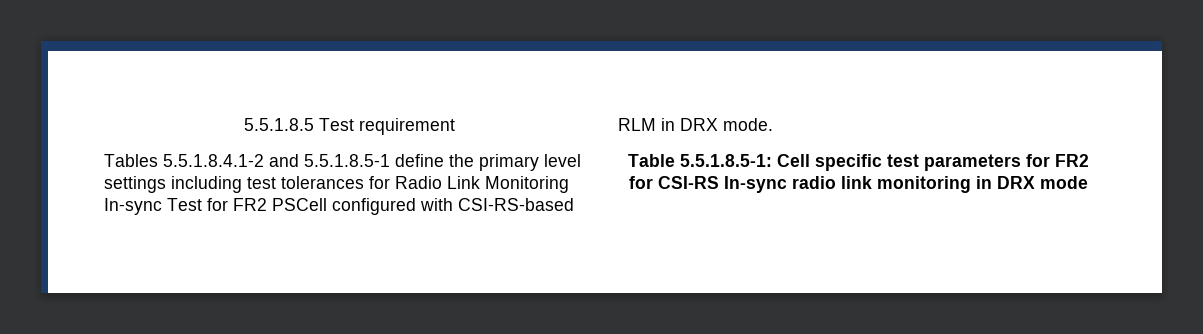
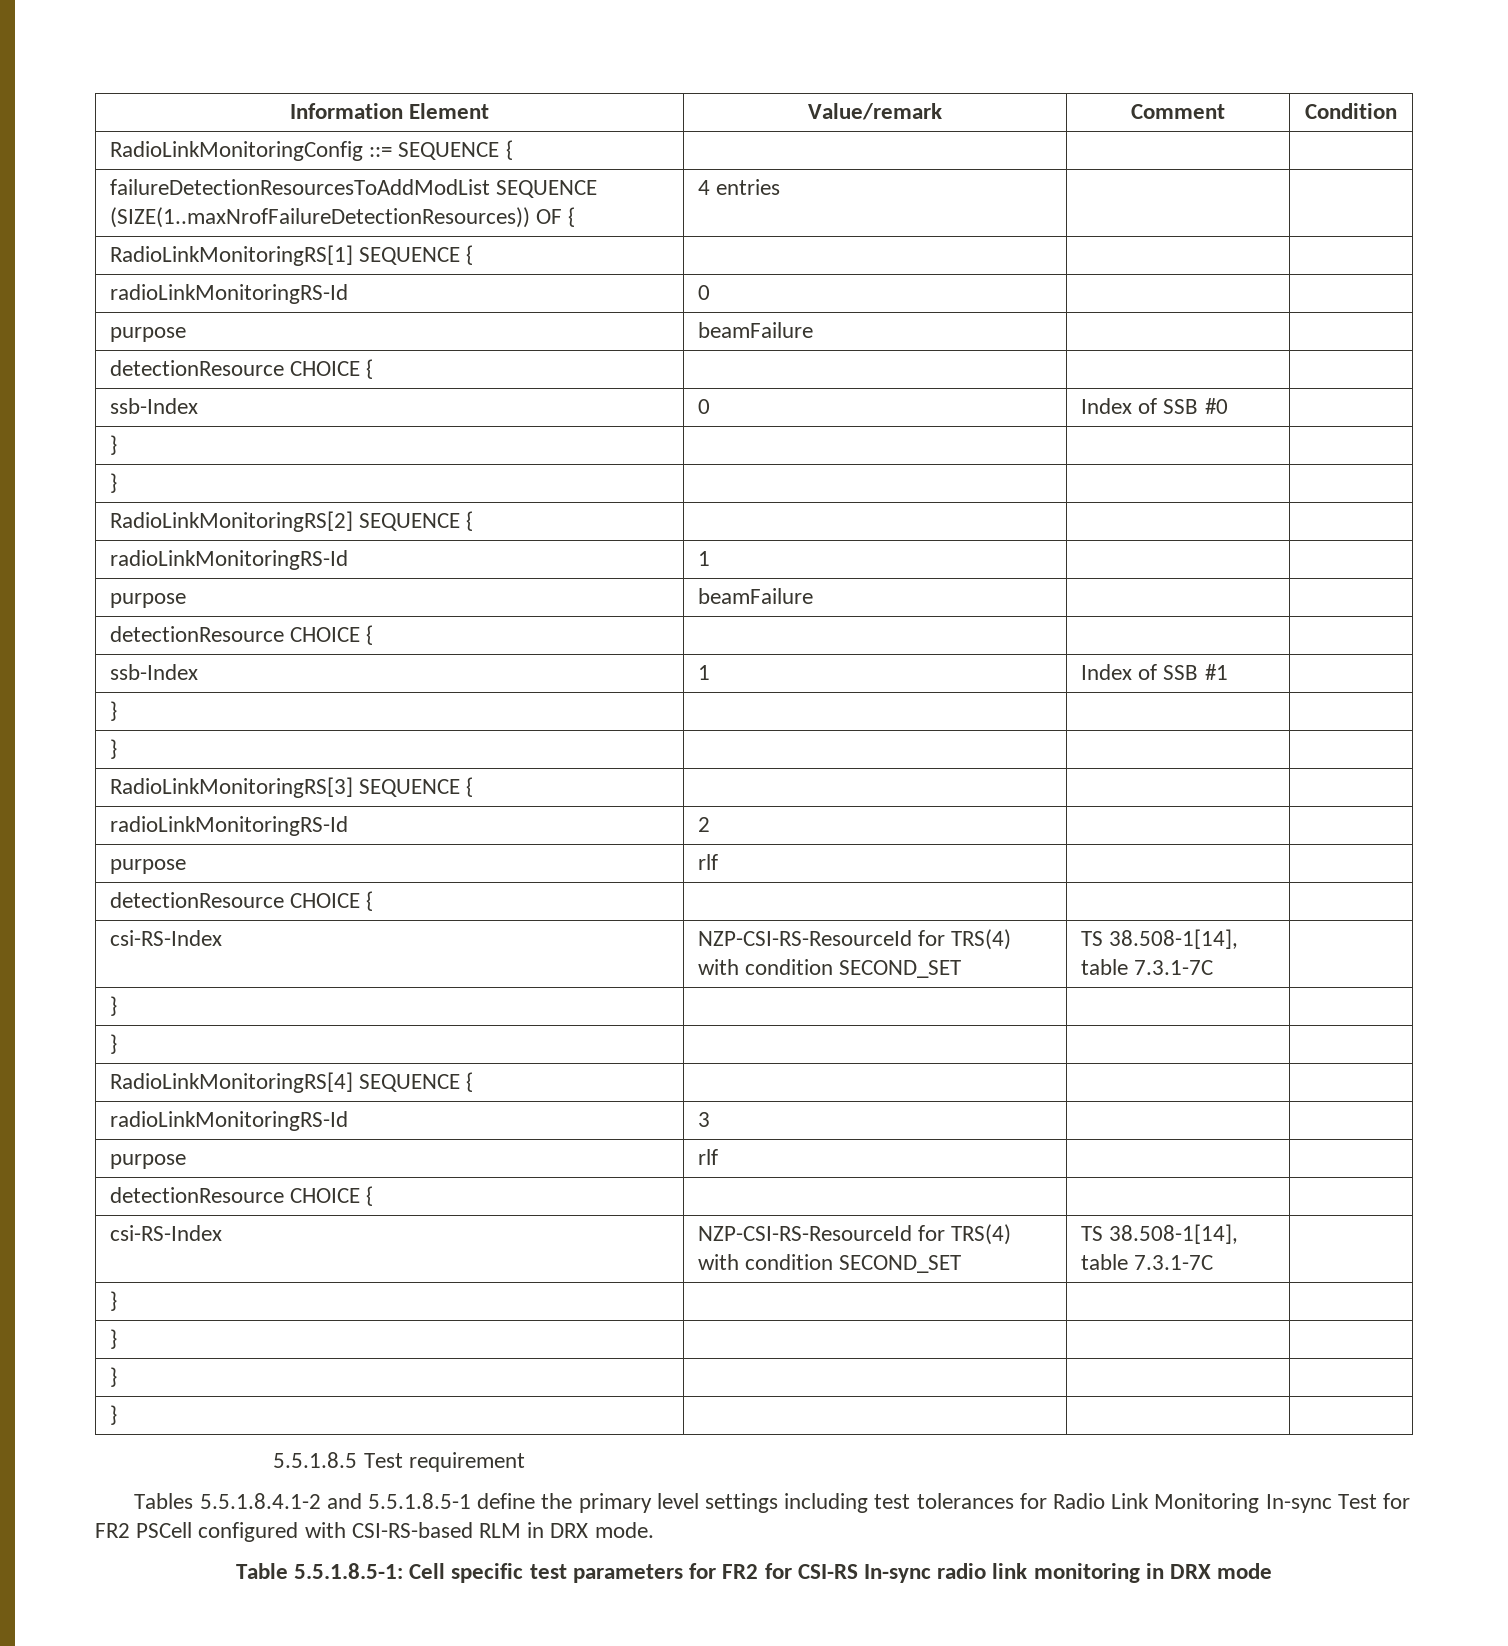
+ Information Element | Value/remark | Comment | Condition
+ RadioLinkMonitoringConfig ::= SEQUENCE { | | |
+ failureDetectionResourcesToAddModList SEQUENCE (SIZE(1..maxNrofFailureDetectionResources)) OF { | 4 entries | |
+ RadioLinkMonitoringRS[1] SEQUENCE { | | |
+ radioLinkMonitoringRS-Id | 0 | |
+ purpose | beamFailure | |
+ detectionResource CHOICE { | | |
+ ssb-Index | 0 | Index of SSB #0 |
+ } | | |
+ } | | |
+ RadioLinkMonitoringRS[2] SEQUENCE { | | |
+ radioLinkMonitoringRS-Id | 1 | |
+ purpose | beamFailure | |
+ detectionResource CHOICE { | | |
+ ssb-Index | 1 | Index of SSB #1 |
+ } | | |
+ } | | |
+ RadioLinkMonitoringRS[3] SEQUENCE { | | |
+ radioLinkMonitoringRS-Id | 2 | |
+ purpose | rlf | |
+ detectionResource CHOICE { | | |
+ csi-RS-Index | NZP-CSI-RS-ResourceId for TRS(4) with condition SECOND_SET | TS 38.508-1[14], table 7.3.1-7C |
+ } | | |
+ } | | |
+ RadioLinkMonitoringRS[4] SEQUENCE { | | |
+ radioLinkMonitoringRS-Id | 3 | |
+ purpose | rlf | |
+ detectionResource CHOICE { | | |
+ csi-RS-Index | NZP-CSI-RS-ResourceId for TRS(4) with condition SECOND_SET | TS 38.508-1[14], table 7.3.1-7C |
+ } | | |
+ } | | |
+ } | | |
+ } | | |

